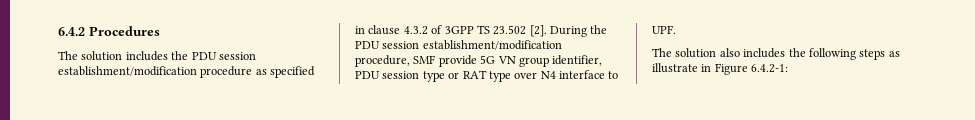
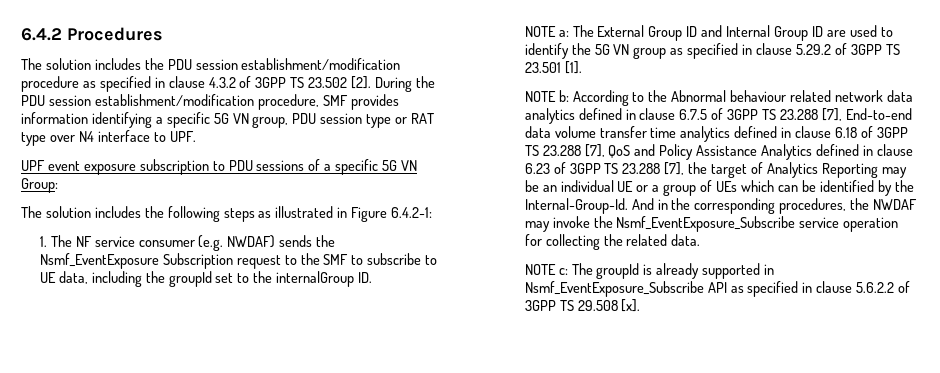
- During the PDU session establishment/modification procedure, SMF provide 5G VN group identifier, PDU session type or RAT type over N4 interface to UPF.
+ During the PDU session establishment/modification procedure, SMF provides information identifying a specific 5G VN group, PDU session type or RAT type over N4 interface to UPF.
- The solution also includes the following steps as illustrate in Figure 6.4.2-1:
+ UPF event exposure subscription to PDU sessions of a specific 5G VN Group:
+ The solution includes the following steps as illustrated in Figure 6.4.2-1:
+ 1. The NF service consumer (e.g. NWDAF) sends the Nsmf_EventExposure Subscription request to the SMF to subscribe to UE data, including the groupId set to the internalGroup ID.
+ NOTE a: The External Group ID and Internal Group ID are used to identify the 5G VN group as specified in clause 5.29.2 of 3GPP TS 23.501 [1].
+ NOTE b: According to the Abnormal behaviour related network data analytics defined in clause 6.7.5 of 3GPP TS 23.288 [7], End-to-end data volume transfer time analytics defined in clause 6.18 of 3GPP TS 23.288 [7], QoS and Policy Assistance Analytics defined in clause 6.23 of 3GPP TS 23.288 [7], the target of Analytics Reporting may be an individual UE or a group of UEs which can be identified by the Internal-Group-Id. And in the corresponding procedures, the NWDAF may invoke the Nsmf_EventExposure_Subscribe service operation for collecting the related data.
+ NOTE c: The groupId is already supported in Nsmf_EventExposure_Subscribe API as specified in clause 5.6.2.2 of 3GPP TS 29.508 [x].

